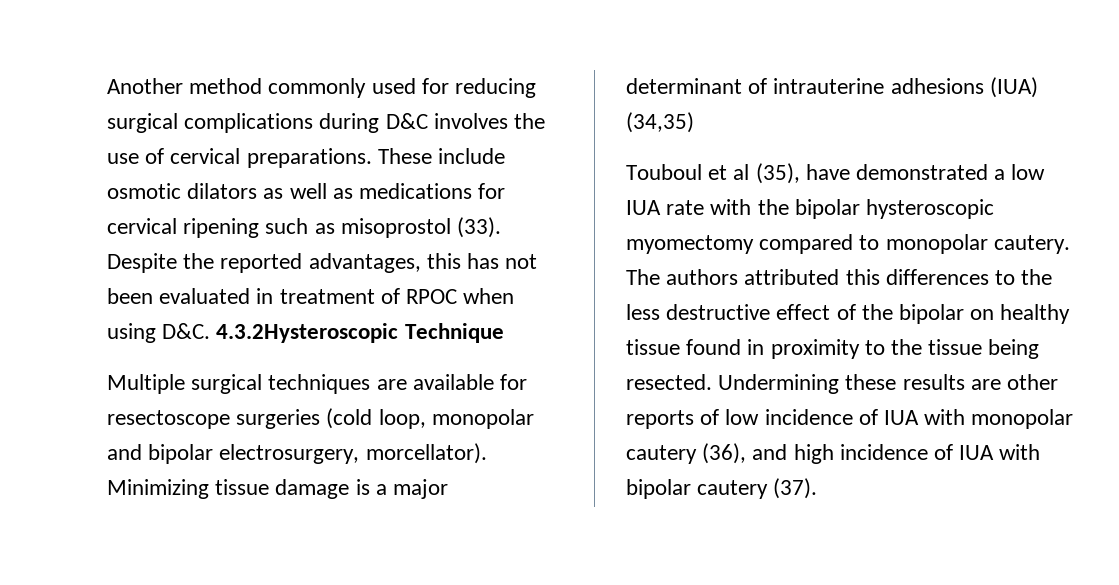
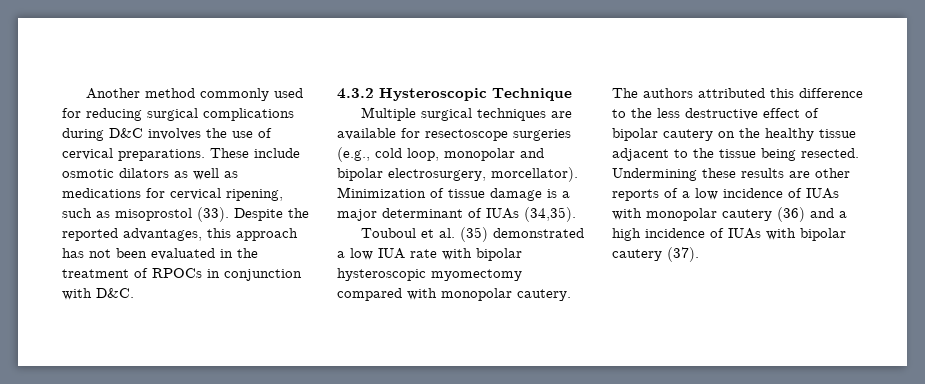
- These include osmotic dilators as well as medications for cervical ripening such as misoprostol (33).
+ These include osmotic dilators as well as medications for cervical ripening, such as misoprostol (33).
- Despite the reported advantages, this has not been evaluated in treatment of RPOC when using D&C. 4.3.2Hysteroscopic Technique
+ Despite the reported advantages, this approach has not been evaluated in the treatment of RPOCs in conjunction with D&C.
+ 4.3.2 Hysteroscopic Technique
- Multiple surgical techniques are available for resectoscope surgeries (cold loop, monopolar and bipolar electrosurgery, morcellator).
+ Multiple surgical techniques are available for resectoscope surgeries (e.g., cold loop, monopolar and bipolar electrosurgery, morcellator).
- Minimizing tissue damage is a major determinant of intrauterine adhesions (IUA) (34,35)
+ Minimization of tissue damage is a major determinant of IUAs (34,35).
- Touboul et al (35), have demonstrated a low IUA rate with the bipolar hysteroscopic myomectomy compared to monopolar cautery.
+ Touboul et al. (35) demonstrated a low IUA rate with bipolar hysteroscopic myomectomy compared with monopolar cautery.
- The authors attributed this differences to the less destructive effect of the bipolar on healthy tissue found in proximity to the tissue being resected.
+ The authors attributed this difference to the less destructive effect of bipolar cautery on the healthy tissue adjacent to the tissue being resected.
- Undermining these results are other reports of low incidence of IUA with monopolar cautery (36), and high incidence of IUA with bipolar cautery (37).
+ Undermining these results are other reports of a low incidence of IUAs with monopolar cautery (36) and a high incidence of IUAs with bipolar cautery (37).

